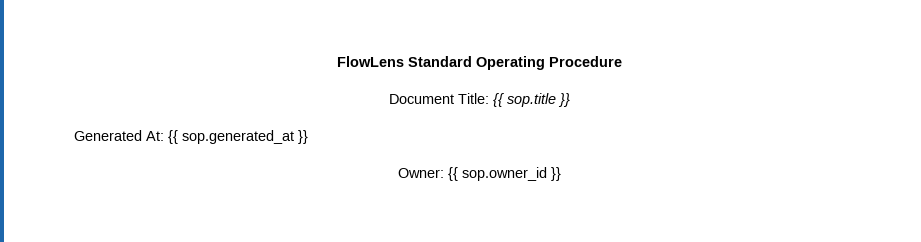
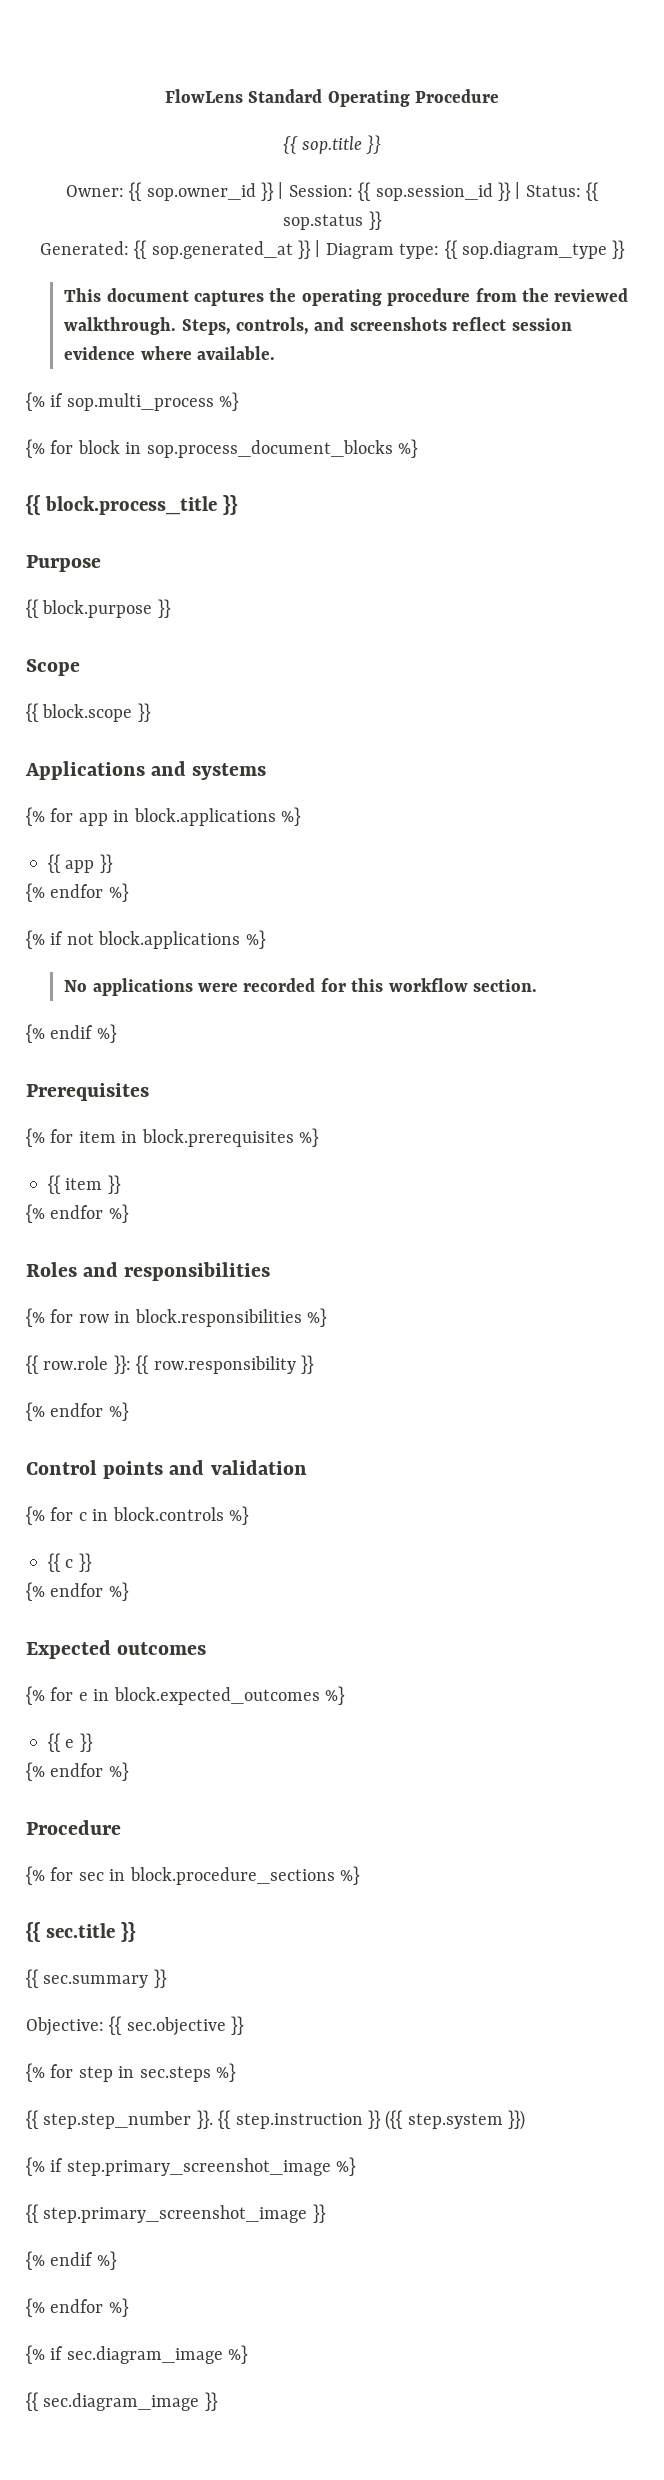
- Document Title: {{ sop.title }}
+ {{ sop.title }}
- Generated At: {{ sop.generated_at }}
- Owner: {{ sop.owner_id }}
+ Owner: {{ sop.owner_id }} | Session: {{ sop.session_id }} | Status: {{ sop.status }}
+ Generated: {{ sop.generated_at }} | Diagram type: {{ sop.diagram_type }}
+ This document captures the operating procedure from the reviewed walkthrough. Steps, controls, and screenshots reflect session evidence where available.
+ {% if sop.multi_process %}
+ {% for block in sop.process_document_blocks %}
+ {{ block.process_title }}
+ Purpose
+ {{ block.purpose }}
+ Scope
+ {{ block.scope }}
+ Applications and systems
+ {% for app in block.applications %}
+ {{ app }}
+ {% endfor %}
+ {% if not block.applications %}
+ No applications were recorded for this workflow section.
+ {% endif %}
+ Prerequisites
+ {% for item in block.prerequisites %}
+ {{ item }}
+ {% endfor %}
+ Roles and responsibilities
+ {% for row in block.responsibilities %}
+ {{ row.role }}: {{ row.responsibility }}
+ {% endfor %}
+ Control points and validation
+ {% for c in block.controls %}
+ {{ c }}
+ {% endfor %}
+ Expected outcomes
+ {% for e in block.expected_outcomes %}
+ {{ e }}
+ {% endfor %}
+ Procedure
+ {% for sec in block.procedure_sections %}
+ {{ sec.title }}
+ {{ sec.summary }}
+ Objective: {{ sec.objective }}
+ {% for step in sec.steps %}
+ {{ step.step_number }}. {{ step.instruction }} ({{ step.system }})
+ {% if step.primary_screenshot_image %}
+ {{ step.primary_screenshot_image }}
+ {% endif %}
+ {% endfor %}
+ {% if sec.diagram_image %}
+ {{ sec.diagram_image }}

